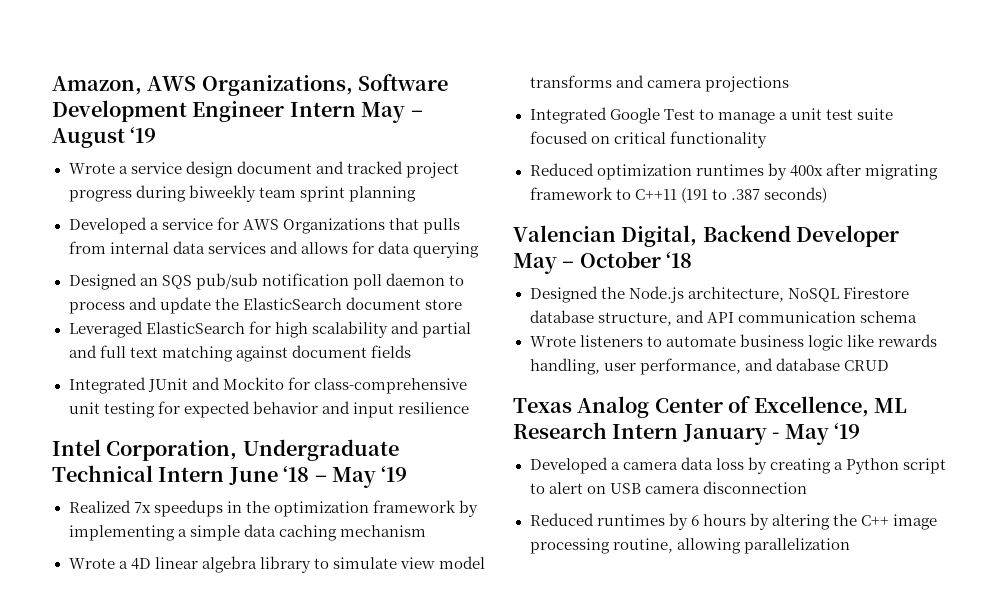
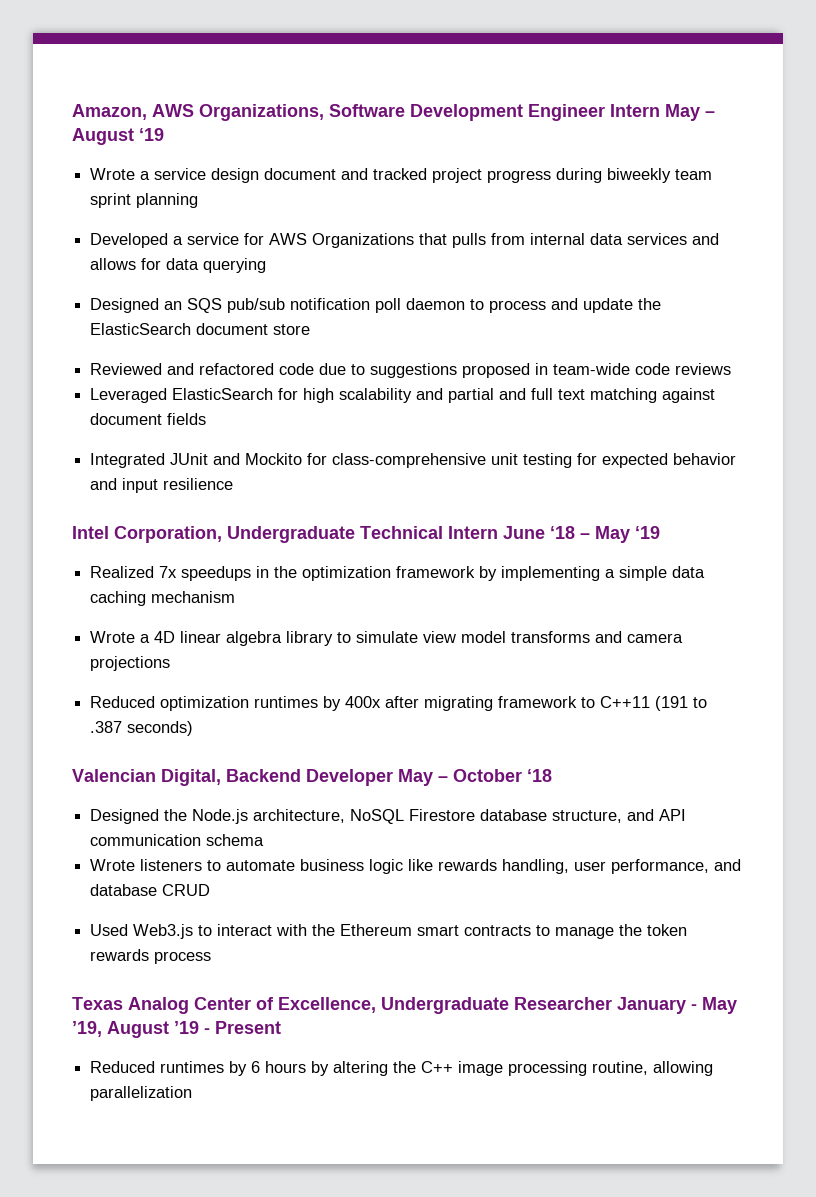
+ Reviewed and refactored code due to suggestions proposed in team-wide code reviews
- Integrated Google Test to manage a unit test suite focused on critical functionality
+ Used Web3.js to interact with the Ethereum smart contracts to manage the token rewards process
- Texas Analog Center of Excellence, ML Research Intern January - May ‘19
- Developed a camera data loss by creating a Python script to alert on USB camera disconnection
+ Texas Analog Center of Excellence, Undergraduate Researcher January - May ’19, August ’19 - Present

